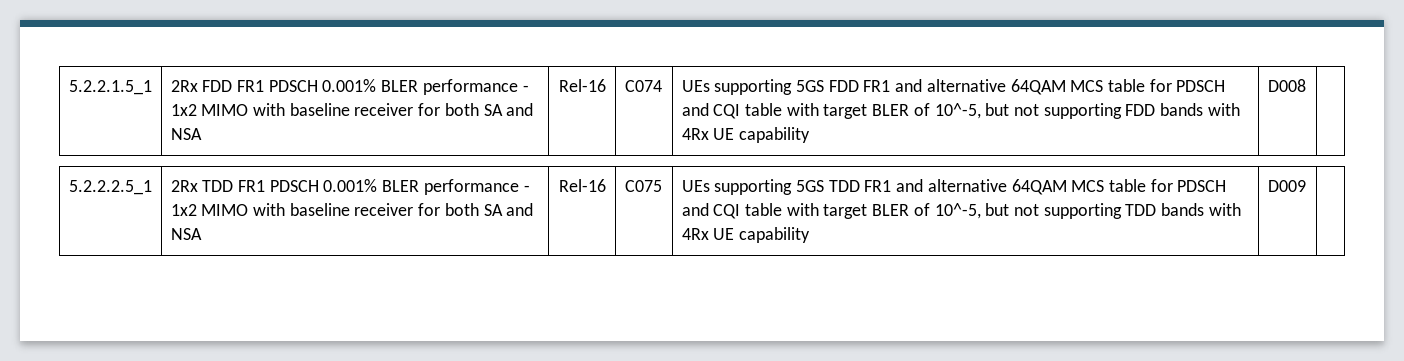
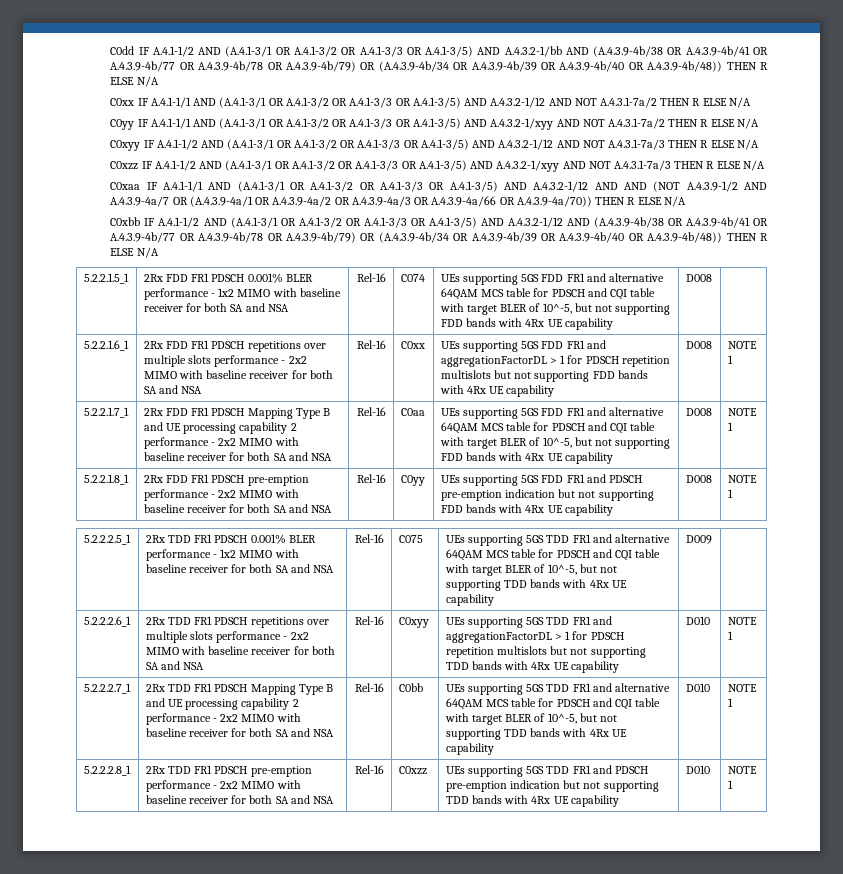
+ C0dd IF A.4.1-1/2 AND (A.4.1-3/1 OR A.4.1-3/2 OR A.4.1-3/3 OR A.4.1-3/5) AND A.4.3.2-1/bb AND (A.4.3.9-4b/38 OR A.4.3.9-4b/41 OR A.4.3.9-4b/77 OR A.4.3.9-4b/78 OR A.4.3.9-4b/79) OR (A.4.3.9-4b/34 OR A.4.3.9-4b/39 OR A.4.3.9-4b/40 OR A.4.3.9-4b/48)) THEN R ELSE N/A
+ C0xx IF A.4.1-1/1 AND (A.4.1-3/1 OR A.4.1-3/2 OR A.4.1-3/3 OR A.4.1-3/5) AND A.4.3.2-1/12 AND NOT A.4.3.1-7a/2 THEN R ELSE N/A
+ C0yy IF A.4.1-1/1 AND (A.4.1-3/1 OR A.4.1-3/2 OR A.4.1-3/3 OR A.4.1-3/5) AND A.4.3.2-1/xyy AND NOT A.4.3.1-7a/2 THEN R ELSE N/A
+ C0xyy IF A.4.1-1/2 AND (A.4.1-3/1 OR A.4.1-3/2 OR A.4.1-3/3 OR A.4.1-3/5) AND A.4.3.2-1/12 AND NOT A.4.3.1-7a/3 THEN R ELSE N/A
+ C0xzz IF A.4.1-1/2 AND (A.4.1-3/1 OR A.4.1-3/2 OR A.4.1-3/3 OR A.4.1-3/5) AND A.4.3.2-1/xyy AND NOT A.4.3.1-7a/3 THEN R ELSE N/A
+ C0xaa IF A.4.1-1/1 AND (A.4.1-3/1 OR A.4.1-3/2 OR A.4.1-3/3 OR A.4.1-3/5) AND A.4.3.2-1/12 AND AND (NOT A.4.3.9-1/2 AND A.4.3.9-4a/7 OR (A.4.3.9-4a/1 OR A.4.3.9-4a/2 OR A.4.3.9-4a/3 OR A.4.3.9-4a/66 OR A.4.3.9-4a/70)) THEN R ELSE N/A
+ C0xbb IF A.4.1-1/2 AND (A.4.1-3/1 OR A.4.1-3/2 OR A.4.1-3/3 OR A.4.1-3/5) AND A.4.3.2-1/12 AND (A.4.3.9-4b/38 OR A.4.3.9-4b/41 OR A.4.3.9-4b/77 OR A.4.3.9-4b/78 OR A.4.3.9-4b/79) OR (A.4.3.9-4b/34 OR A.4.3.9-4b/39 OR A.4.3.9-4b/40 OR A.4.3.9-4b/48)) THEN R ELSE N/A
+ 5.2.2.1.6_1 | 2Rx FDD FR1 PDSCH repetitions over multiple slots performance - 2x2 MIMO with baseline receiver for both SA and NSA | Rel-16 | C0xx | UEs supporting 5GS FDD FR1 and aggregationFactorDL > 1 for PDSCH repetition multislots but not supporting FDD bands with 4Rx UE capability | D008 | NOTE 1
+ 5.2.2.1.7_1 | 2Rx FDD FR1 PDSCH Mapping Type B and UE processing capability 2 performance - 2x2 MIMO with baseline receiver for both SA and NSA | Rel-16 | C0aa | UEs supporting 5GS FDD FR1 and alternative 64QAM MCS table for PDSCH and CQI table with target BLER of 10^-5, but not supporting FDD bands with 4Rx UE capability | D008 | NOTE 1
+ 5.2.2.1.8_1 | 2Rx FDD FR1 PDSCH pre-emption performance - 2x2 MIMO with baseline receiver for both SA and NSA | Rel-16 | C0yy | UEs supporting 5GS FDD FR1 and PDSCH pre-emption indication but not supporting FDD bands with 4Rx UE capability | D008 | NOTE 1
+ 5.2.2.2.6_1 | 2Rx TDD FR1 PDSCH repetitions over multiple slots performance - 2x2 MIMO with baseline receiver for both SA and NSA | Rel-16 | C0xyy | UEs supporting 5GS TDD FR1 and aggregationFactorDL > 1 for PDSCH repetition multislots but not supporting TDD bands with 4Rx UE capability | D010 | NOTE 1
+ 5.2.2.2.7_1 | 2Rx TDD FR1 PDSCH Mapping Type B and UE processing capability 2 performance - 2x2 MIMO with baseline receiver for both SA and NSA | Rel-16 | C0bb | UEs supporting 5GS TDD FR1 and alternative 64QAM MCS table for PDSCH and CQI table with target BLER of 10^-5, but not supporting TDD bands with 4Rx UE capability | D010 | NOTE 1
+ 5.2.2.2.8_1 | 2Rx TDD FR1 PDSCH pre-emption performance - 2x2 MIMO with baseline receiver for both SA and NSA | Rel-16 | C0xzz | UEs supporting 5GS TDD FR1 and PDSCH pre-emption indication but not supporting TDD bands with 4Rx UE capability | D010 | NOTE 1

